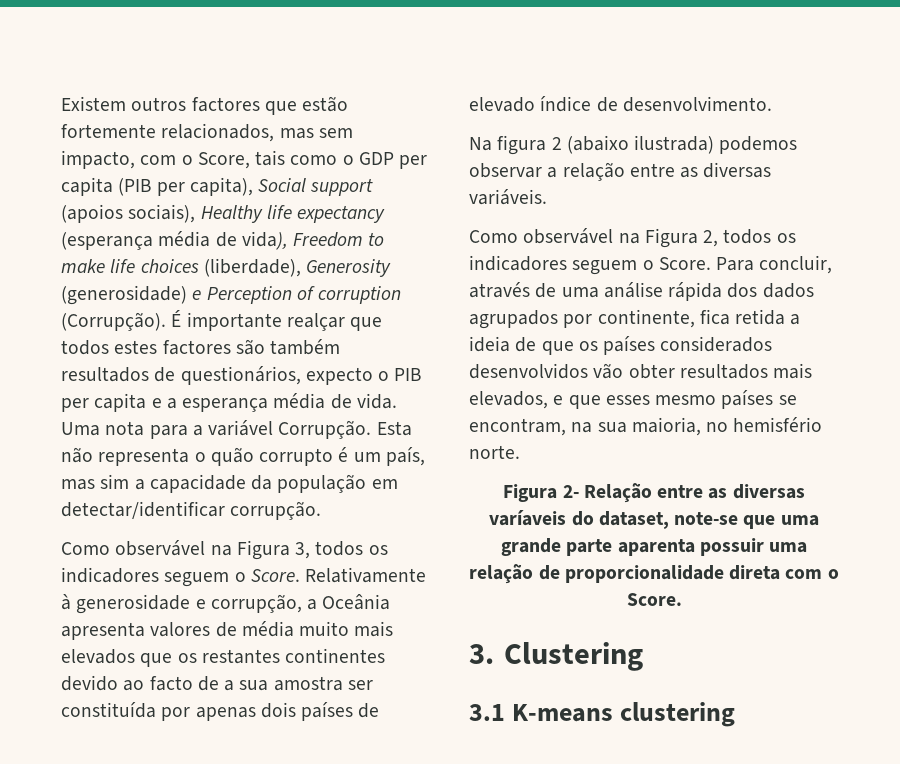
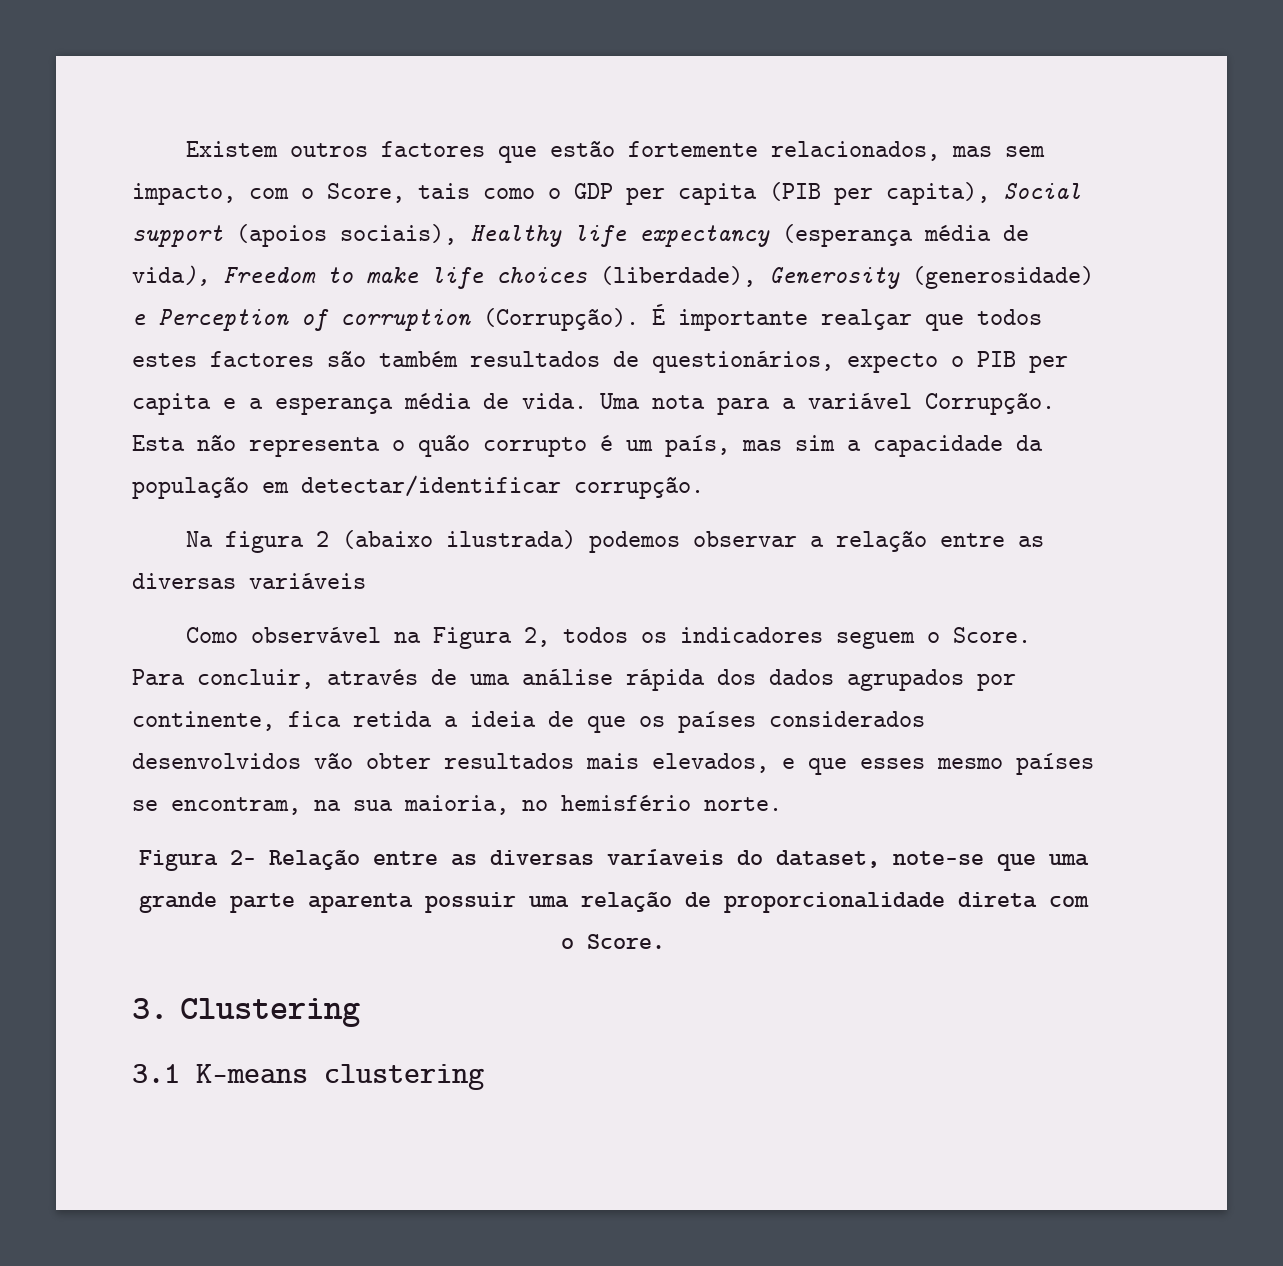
- Como observável na Figura 3, todos os indicadores seguem o Score. Relativamente à generosidade e corrupção, a Oceânia apresenta valores de média muito mais elevados que os restantes continentes devido ao facto de a sua amostra ser constituída por apenas dois países de elevado índice de desenvolvimento.
- Na figura 2 (abaixo ilustrada) podemos observar a relação entre as diversas variáveis.
+ Na figura 2 (abaixo ilustrada) podemos observar a relação entre as diversas variáveis

